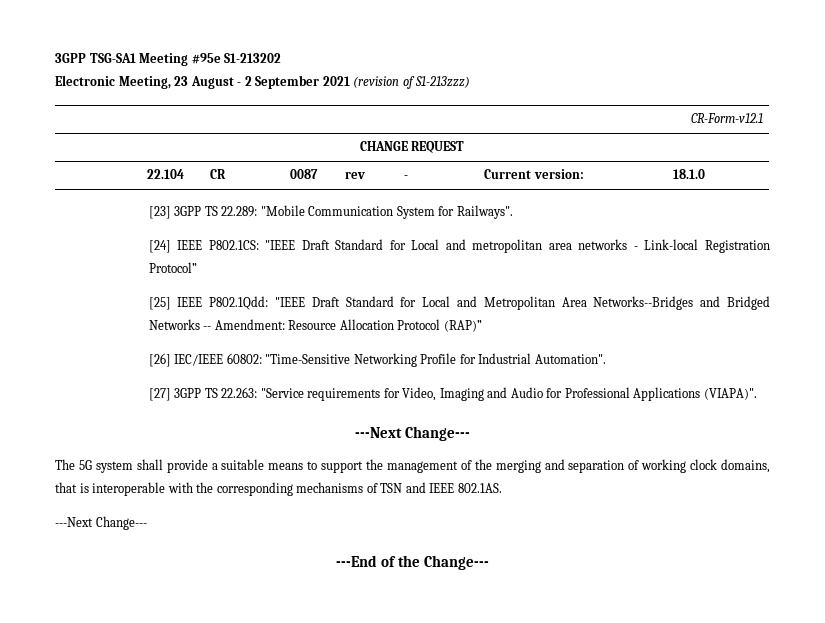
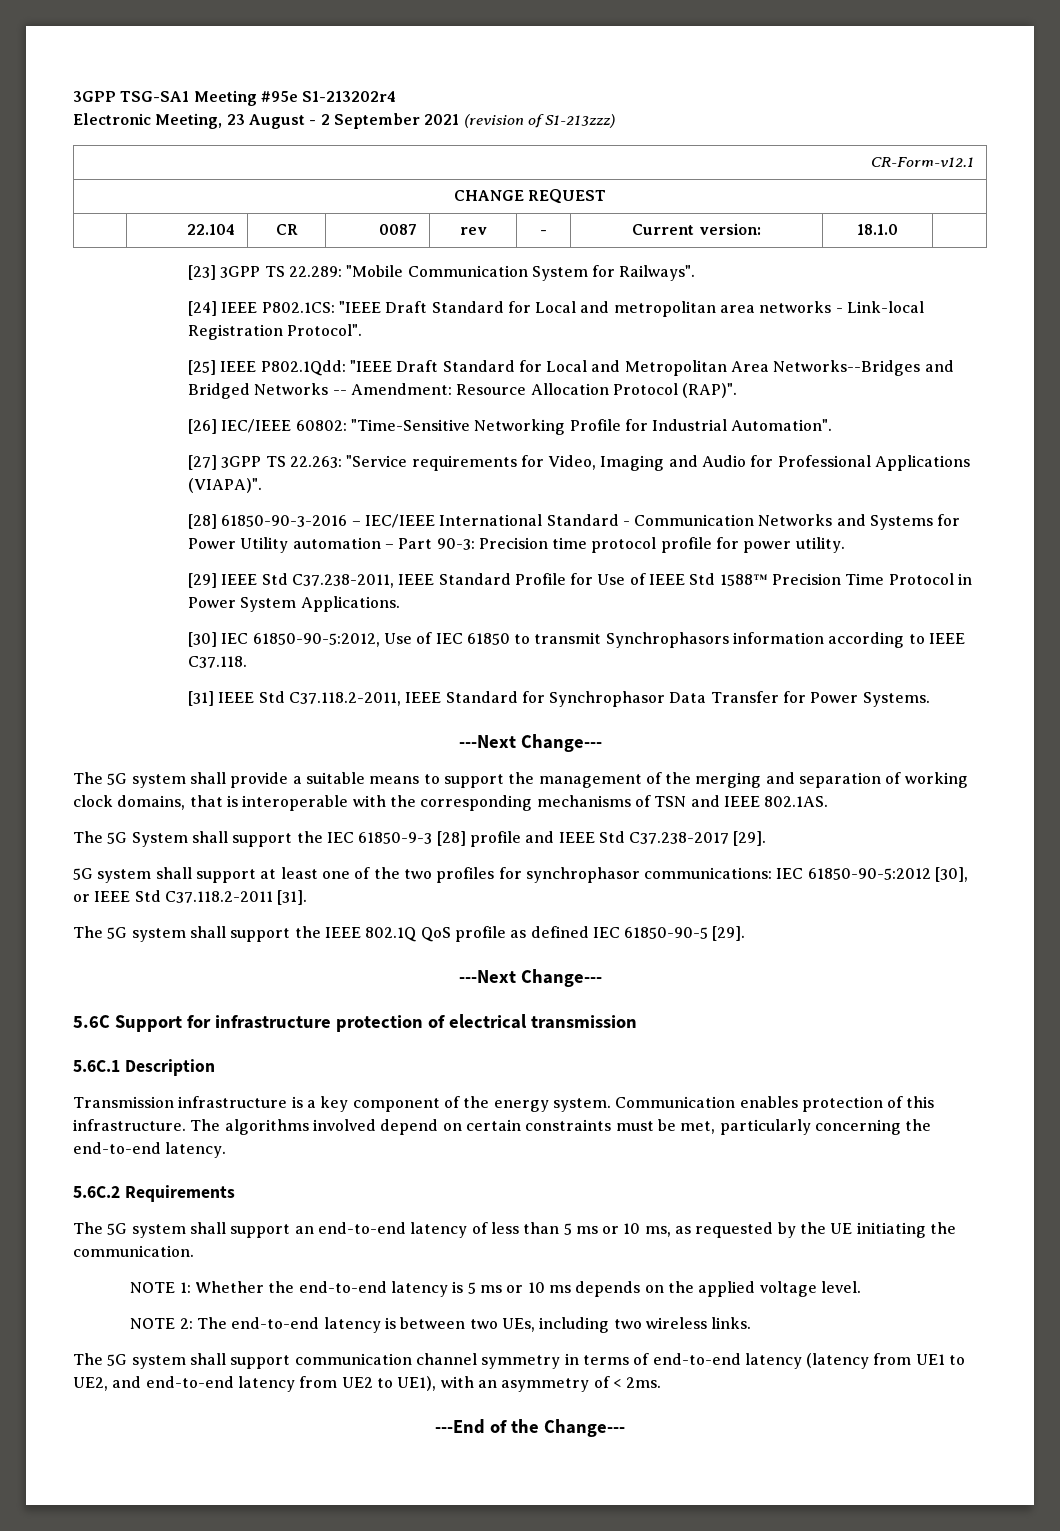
- 3GPP TSG-SA1 Meeting #95e S1-213202
+ 3GPP TSG-SA1 Meeting #95e S1-213202r4
- [24] IEEE P802.1CS: "IEEE Draft Standard for Local and metropolitan area networks - Link-local Registration Protocol”
+ [24] IEEE P802.1CS: "IEEE Draft Standard for Local and metropolitan area networks - Link-local Registration Protocol".
- [25] IEEE P802.1Qdd: "IEEE Draft Standard for Local and Metropolitan Area Networks--Bridges and Bridged Networks -- Amendment: Resource Allocation Protocol (RAP)”
+ [25] IEEE P802.1Qdd: "IEEE Draft Standard for Local and Metropolitan Area Networks--Bridges and Bridged Networks -- Amendment: Resource Allocation Protocol (RAP)".
+ [28] 61850-90-3-2016 – IEC/IEEE International Standard - Communication Networks and Systems for Power Utility automation – Part 90-3: Precision time protocol profile for power utility.
+ [29] IEEE Std C37.238-2011, IEEE Standard Profile for Use of IEEE Std 1588™ Precision Time Protocol in Power System Applications.
+ [30] IEC 61850-90-5:2012, Use of IEC 61850 to transmit Synchrophasors information according to IEEE C37.118.
+ [31] IEEE Std C37.118.2-2011, IEEE Standard for Synchrophasor Data Transfer for Power Systems.
  The 5G system shall provide a suitable means to support the management of the merging and separation of working clock domains, that is interoperable with the corresponding mechanisms of TSN and IEEE 802.1AS.
+ The 5G System shall support the IEC 61850-9-3 [28] profile and IEEE Std C37.238-2017 [29].
+ 5G system shall support at least one of the two profiles for synchrophasor communications: IEC 61850-90-5:2012 [30], or IEEE Std C37.118.2-2011 [31].
+ The 5G system shall support the IEEE 802.1Q QoS profile as defined IEC 61850-90-5 [29].
  ---Next Change---
+ 5.6C Support for infrastructure protection of electrical transmission
+ 5.6C.1 Description
+ Transmission infrastructure is a key component of the energy system. Communication enables protection of this infrastructure. The algorithms involved depend on certain constraints must be met, particularly concerning the end-to-end latency.
+ 5.6C.2 Requirements
+ The 5G system shall support an end-to-end latency of less than 5 ms or 10 ms, as requested by the UE initiating the communication.
+ NOTE 1: Whether the end-to-end latency is 5 ms or 10 ms depends on the applied voltage level.
+ NOTE 2: The end-to-end latency is between two UEs, including two wireless links.
+ The 5G system shall support communication channel symmetry in terms of end-to-end latency (latency from UE1 to UE2, and end-to-end latency from UE2 to UE1), with an asymmetry of < 2ms.

